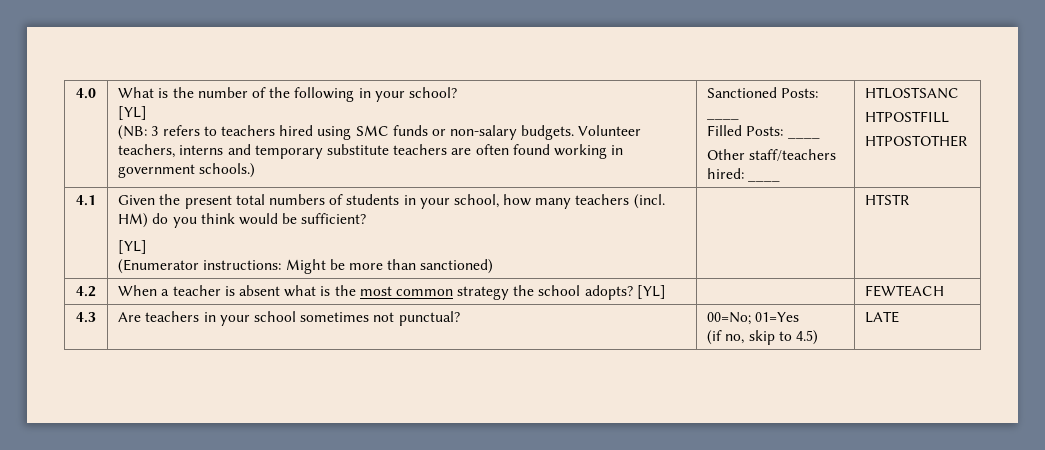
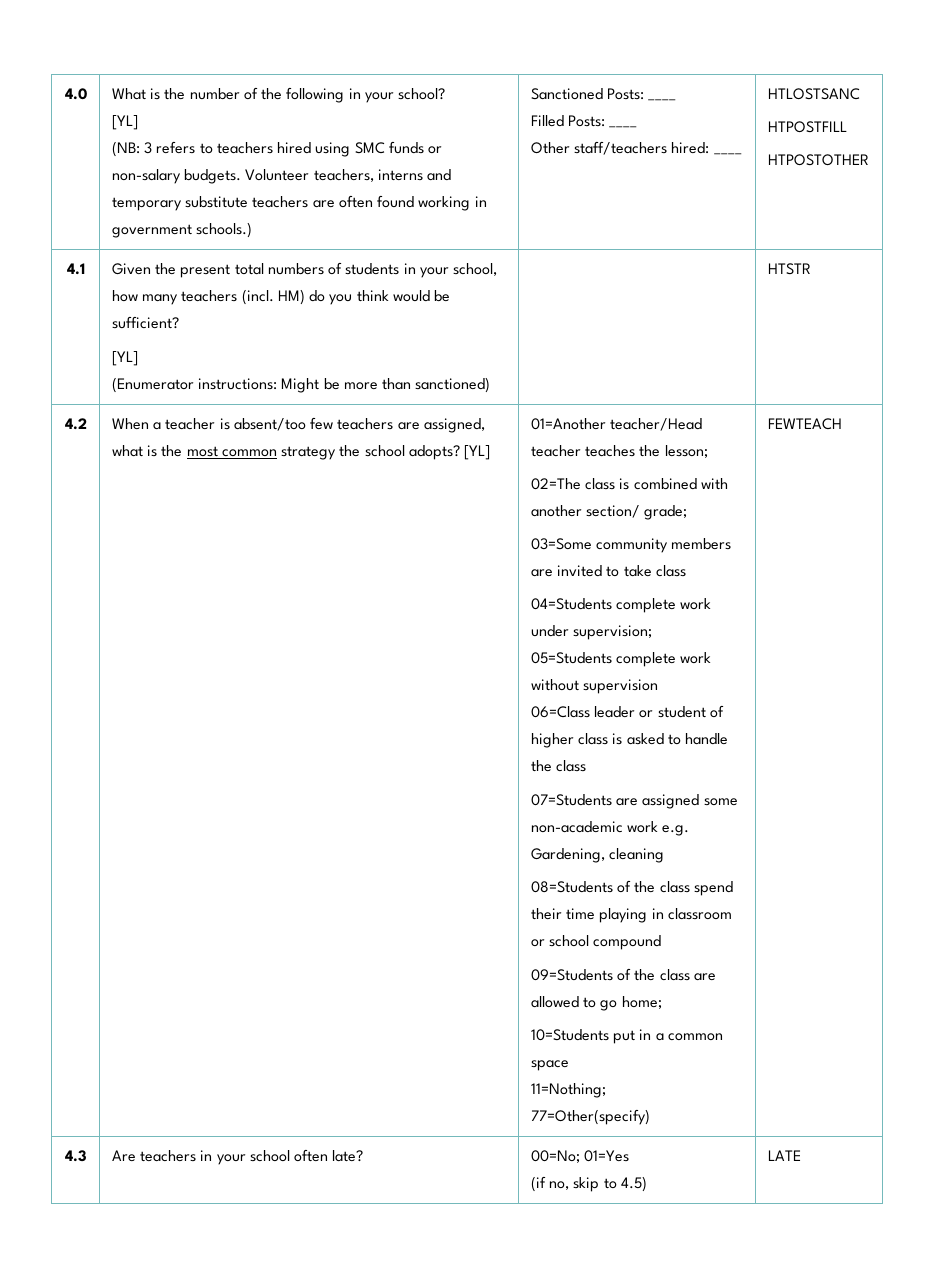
- When a teacher is absent what is the most common strategy the school adopts?
+ When a teacher is absent/too few teachers are assigned, what is the most common strategy the school adopts?
+ 01=Another teacher/Head teacher teaches the lesson;
+ 02=The class is combined with another section/ grade;
+ 03=Some community members are invited to take class
+ 04=Students complete work under supervision;
+ 05=Students complete work without supervision
+ 06=Class leader or student of higher class is asked to handle the class
+ 07=Students are assigned some non-academic work e.g. Gardening, cleaning
+ 08=Students of the class spend their time playing in classroom or school compound
+ 09=Students of the class are allowed to go home;
+ 10=Students put in a common space
+ 11=Nothing;
+ 77=Other(specify)
- 4.3 | Are teachers in your school sometimes not punctual? | 00=No; 01=Yes
+ 4.3 | Are teachers in your school often late? | 00=No; 01=Yes

